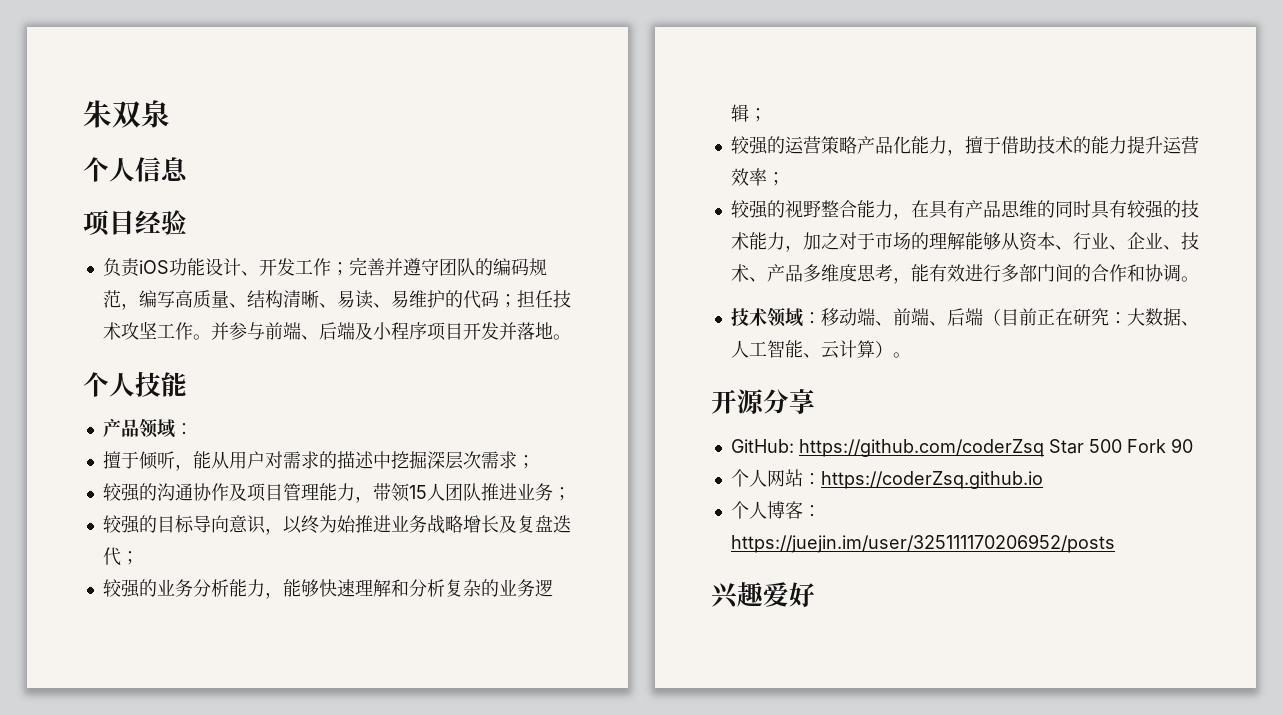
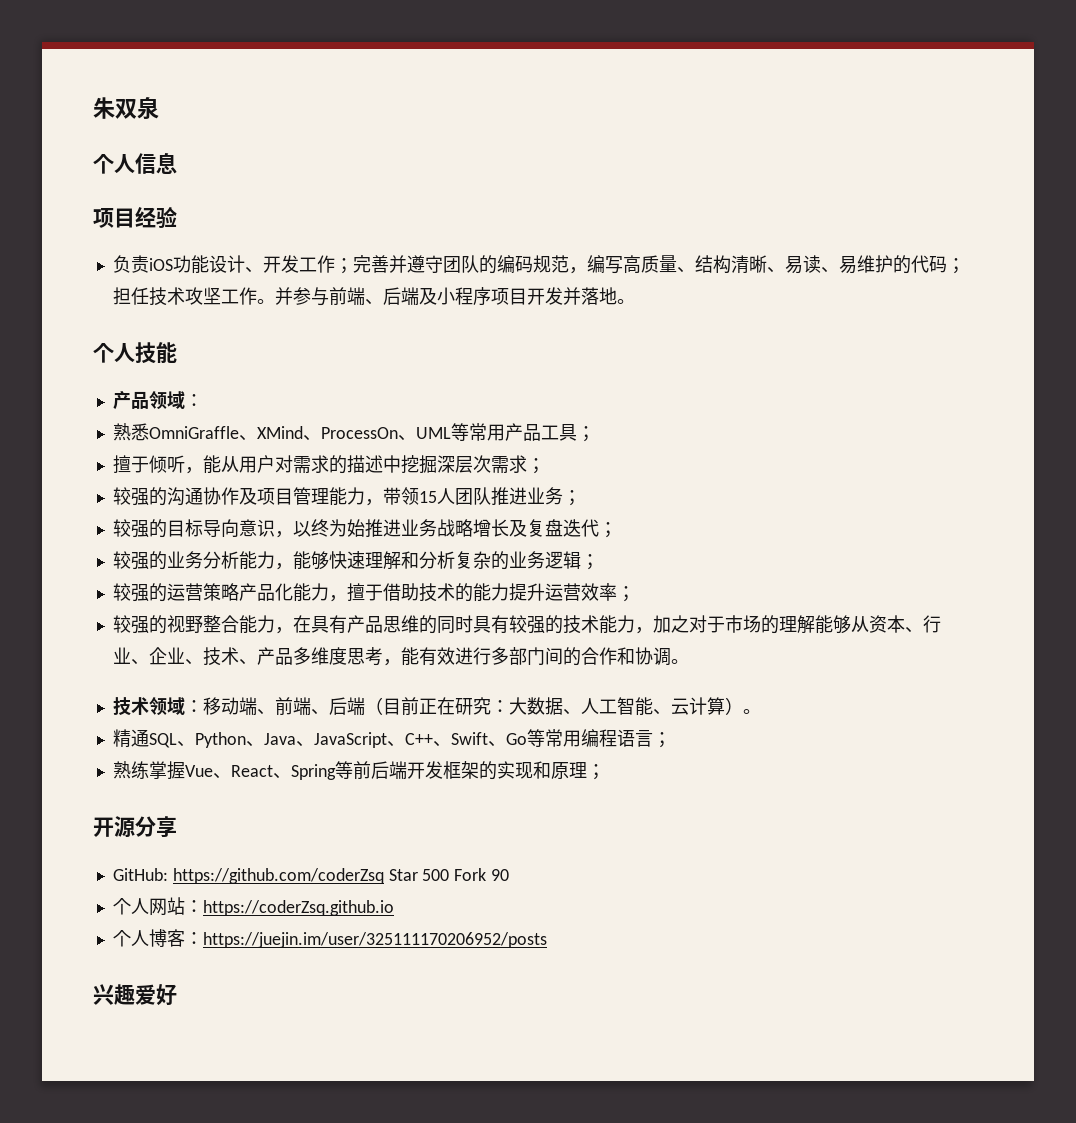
+ 熟悉OmniGraffle、XMind、ProcessOn、UML等常用产品工具；
+ 精通SQL、Python、Java、JavaScript、C++、Swift、Go等常用编程语言；
+ 熟练掌握Vue、React、Spring等前后端开发框架的实现和原理；

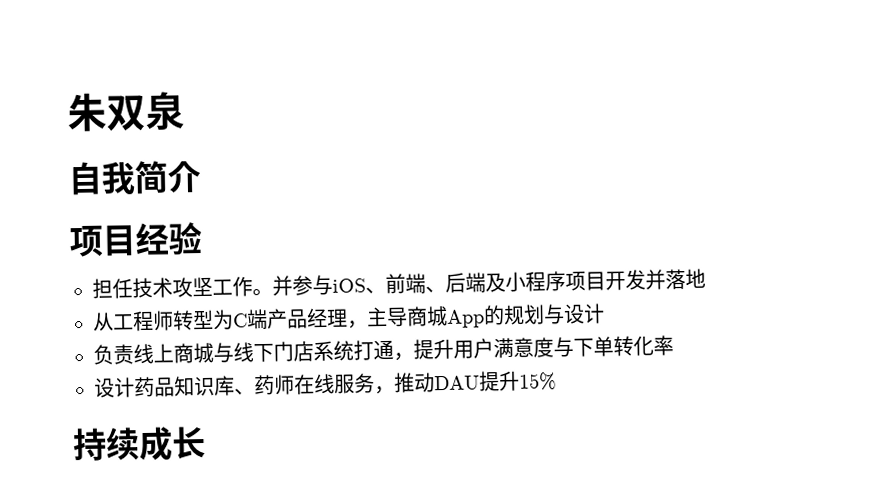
- 个人信息
+ 自我简介
- 负责iOS功能设计、开发工作；完善并遵守团队的编码规范，编写高质量、结构清晰、易读、易维护的代码；担任技术攻坚工作。
+ 担任技术攻坚工作。
- 并参与前端、后端及小程序项目开发并落地。
- 个人技能
- 产品领域：
- 熟悉OmniGraffle、XMind、ProcessOn、UML等常用产品工具；
- 擅于倾听，能从用户对需求的描述中挖掘深层次需求；
- 较强的沟通协作及项目管理能力，带领15人团队推进业务；
- 较强的目标导向意识，以终为始推进业务战略增长及复盘迭代；
- 较强的业务分析能力，能够快速理解和分析复杂的业务逻辑；
- 较强的运营策略产品化能力，擅于借助技术的能力提升运营效率；
- 较强的视野整合能力，在具有产品思维的同时具有较强的技术能力，加之对于市场的理解能够从资本、行业、企业、技术、产品多维度思考，能有效进行多部门间的合作和协调。
- 技术领域：移动端、前端、后端（目前正在研究：大数据、人工智能、云计算）。
- 精通SQL、Python、Java、JavaScript、C++、Swift、Go等常用编程语言；
- 熟练掌握Vue、React、Spring等前后端开发框架的实现和原理；
- 开源分享
- GitHub: https://github.com/coderZsq Star 500 Fork 90
- 个人网站：https://coderZsq.github.io
- 个人博客：https://juejin.im/user/325111170206952/posts
- 兴趣爱好
+ 并参与iOS、前端、后端及小程序项目开发并落地
+ 从工程师转型为C端产品经理，主导商城App的规划与设计
+ 负责线上商城与线下门店系统打通，提升用户满意度与下单转化率
+ 设计药品知识库、药师在线服务，推动DAU提升15%
+ 持续成长

